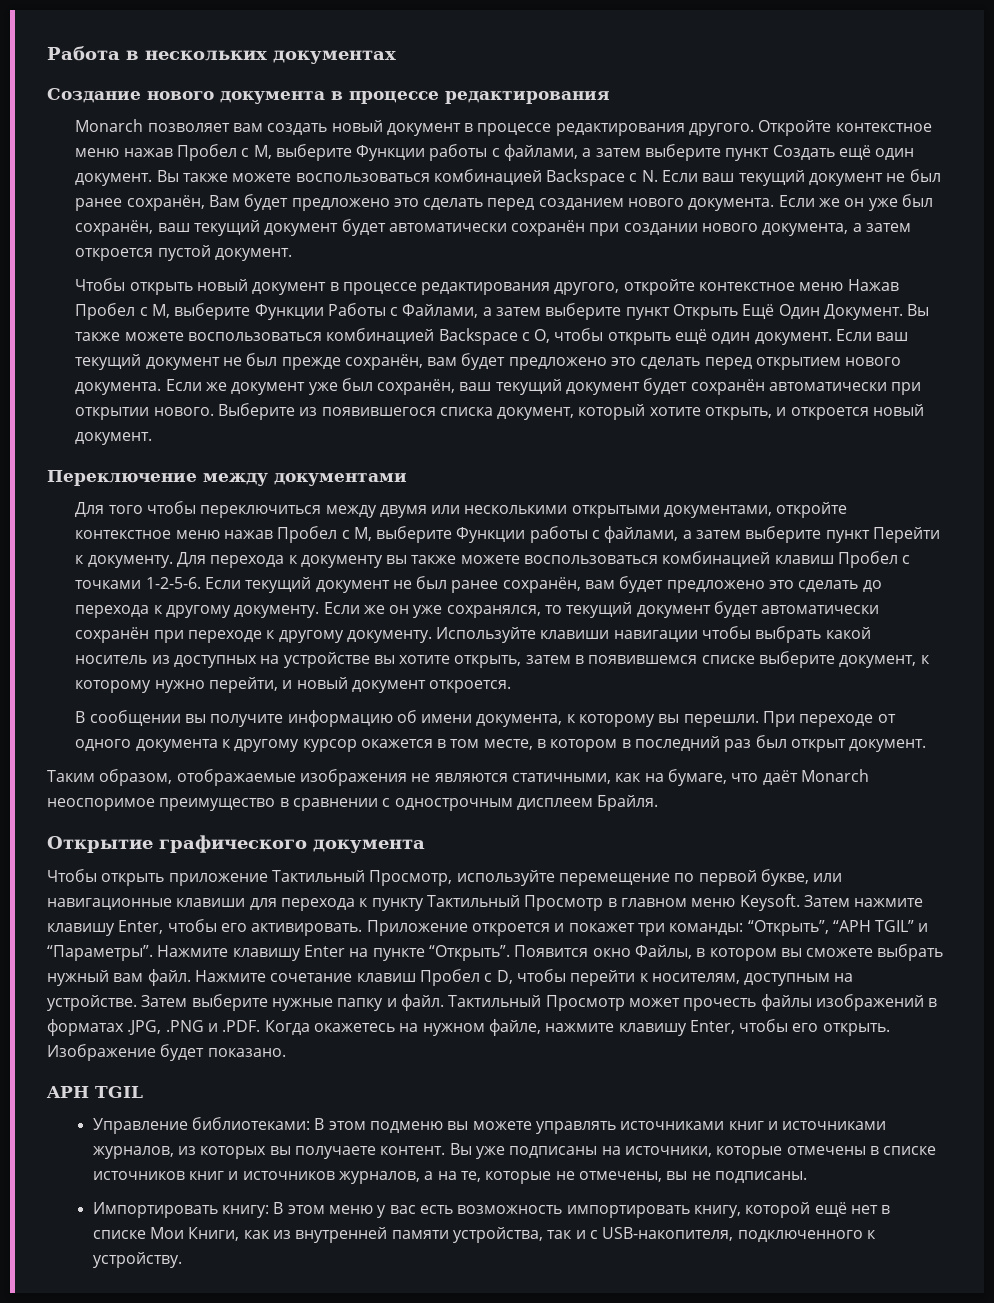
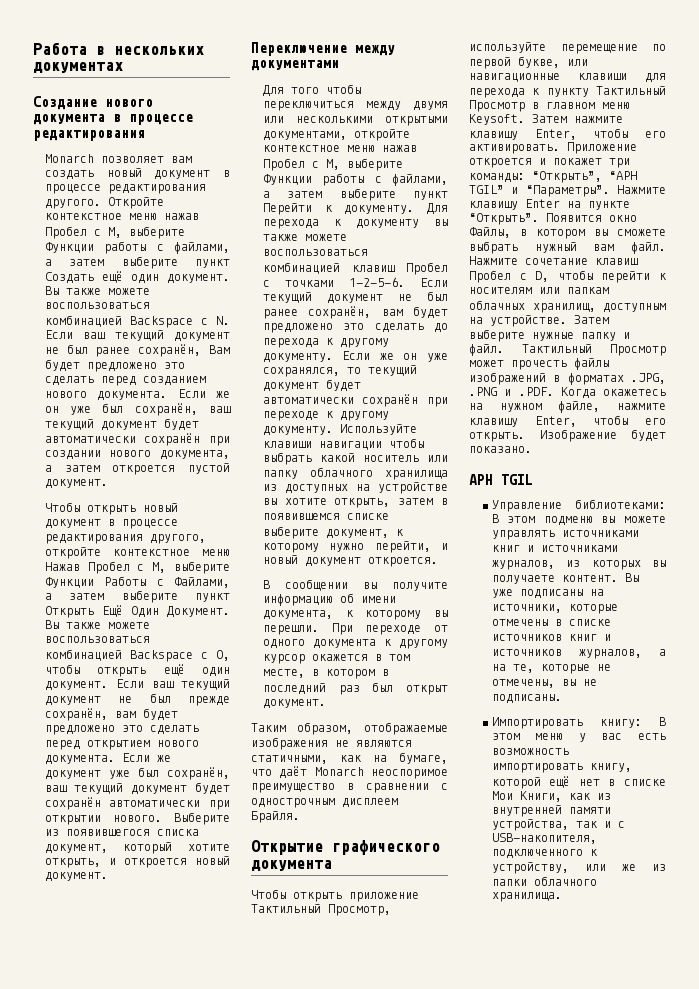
- Используйте клавиши навигации чтобы выбрать какой носитель из доступных на устройстве вы хотите открыть, затем в появившемся списке выберите документ, к которому нужно перейти, и новый документ откроется.
+ Используйте клавиши навигации чтобы выбрать какой носитель или папку облачного хранилища из доступных на устройстве вы хотите открыть, затем в появившемся списке выберите документ, к которому нужно перейти, и новый документ откроется.
- Нажмите сочетание клавиш Пробел с D, чтобы перейти к носителям, доступным на устройстве.
+ Нажмите сочетание клавиш Пробел с D, чтобы перейти к носителям или папкам облачных хранилищ, доступным на устройстве.
- Импортировать книгу: В этом меню у вас есть возможность импортировать книгу, которой ещё нет в списке Мои Книги, как из внутренней памяти устройства, так и с USB-накопителя, подключенного к устройству.
+ Импортировать книгу: В этом меню у вас есть возможность импортировать книгу, которой ещё нет в списке Мои Книги, как из внутренней памяти устройства, так и с USB-накопителя, подключенного к устройству, или же из папки облачного хранилища.

